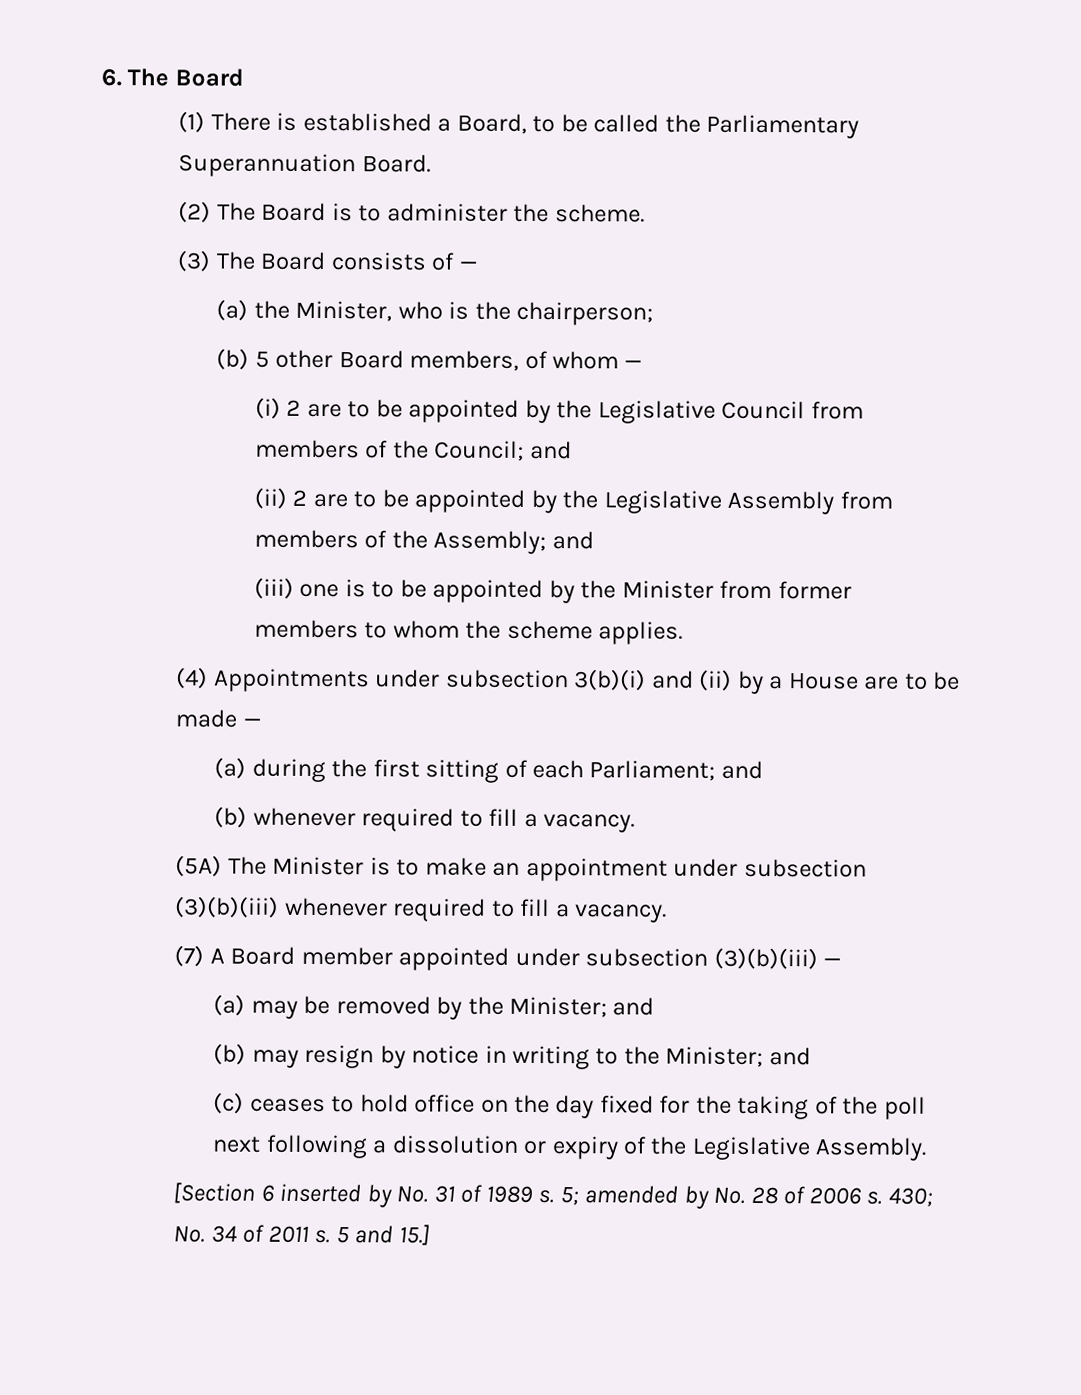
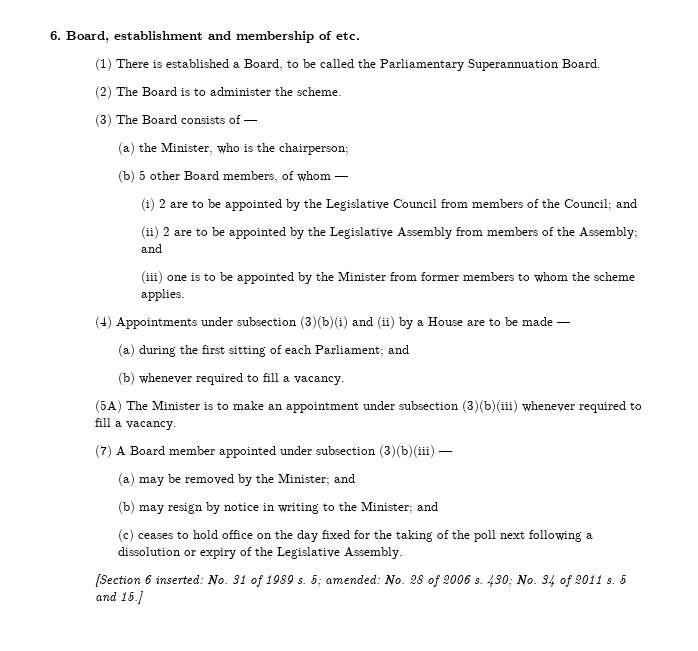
- 6. The Board
+ 6. Board, establishment and membership of etc.
- (4) Appointments under subsection 3(b)(i) and (ii) by a House are to be made —
+ (4) Appointments under subsection (3)(b)(i) and (ii) by a House are to be made —
- [Section 6 inserted by No. 31 of 1989 s.
+ [Section 6 inserted: No. 31 of 1989 s.
- 5; amended by No. 28 of 2006 s.
+ 5; amended: No. 28 of 2006 s.

